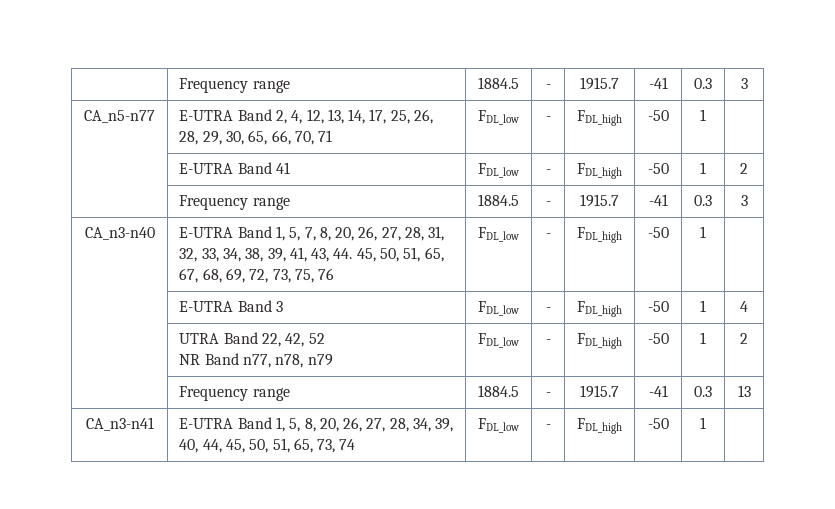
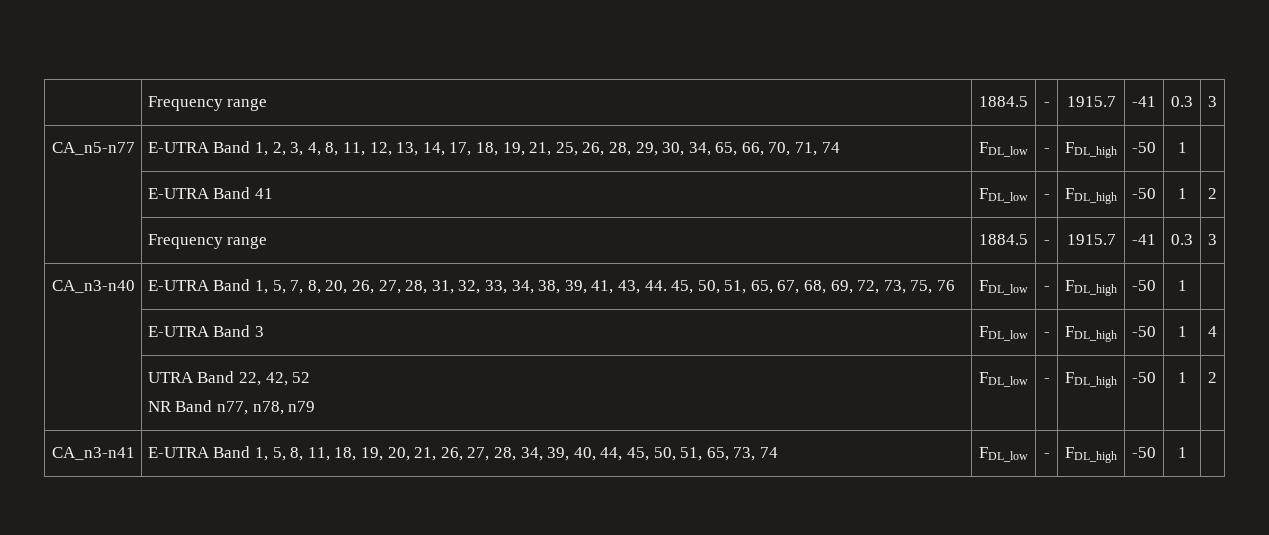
- CA_n5-n77 | E-UTRA Band 2, 4, 12, 13, 14, 17, 25, 26, 28, 29, 30, 65, 66, 70, 71 | FDL_low | - | FDL_high | -50 | 1 |
+ CA_n5-n77 | E-UTRA Band 1, 2, 3, 4, 8, 11, 12, 13, 14, 17, 18, 19, 21, 25, 26, 28, 29, 30, 34, 65, 66, 70, 71, 74 | FDL_low | - | FDL_high | -50 | 1 |
- | Frequency range | 1884.5 | - | 1915.7 | -41 | 0.3 | 13
- CA_n3-n41 | E-UTRA Band 1, 5, 8, 20, 26, 27, 28, 34, 39, 40, 44, 45, 50, 51, 65, 73, 74 | FDL_low | - | FDL_high | -50 | 1 |
+ CA_n3-n41 | E-UTRA Band 1, 5, 8, 11, 18, 19, 20, 21, 26, 27, 28, 34, 39, 40, 44, 45, 50, 51, 65, 73, 74 | FDL_low | - | FDL_high | -50 | 1 |

